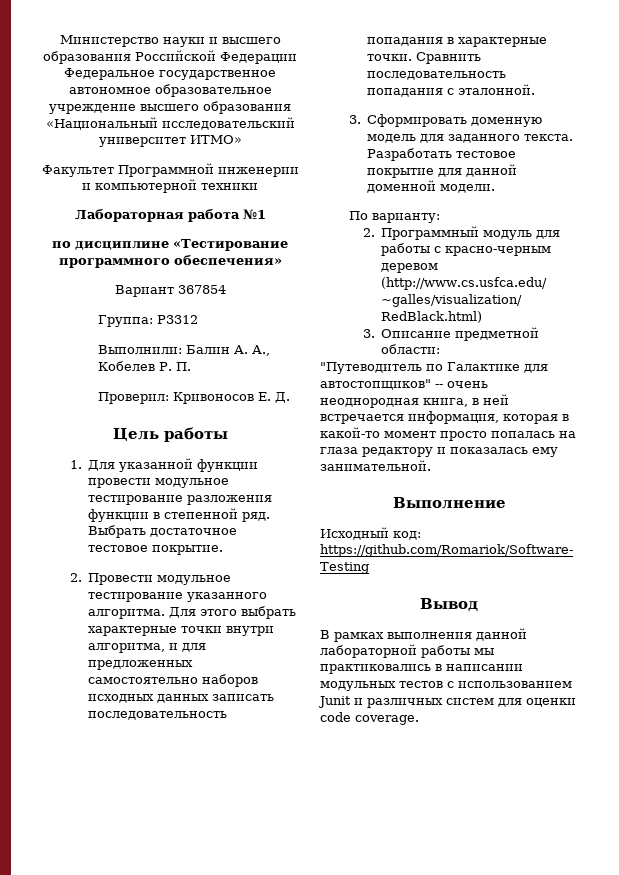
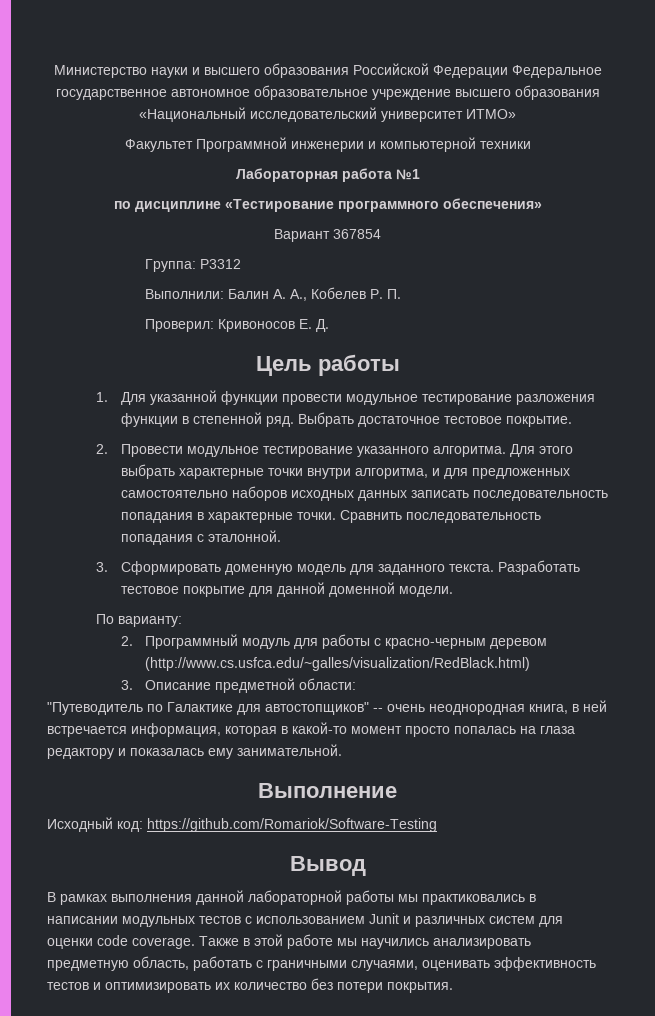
+ Также в этой работе мы научились анализировать предметную область, работать с граничными случаями, оценивать эффективность тестов и оптимизировать их количество без потери покрытия.

